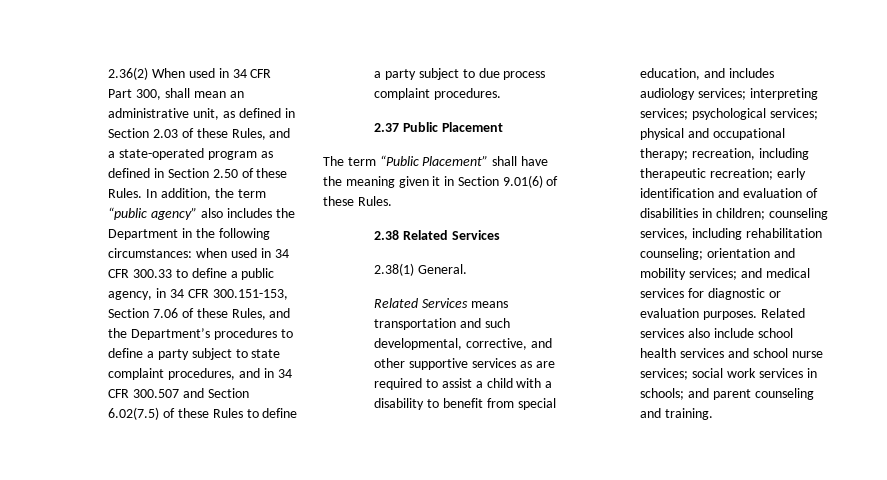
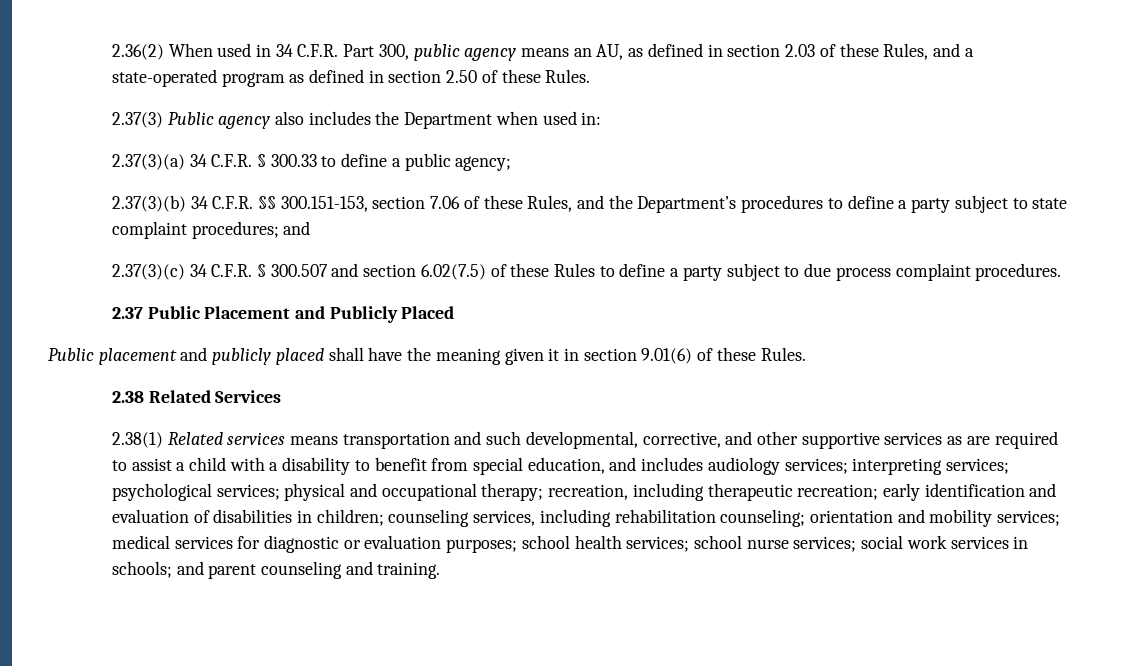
- 2.36(2) When used in 34 CFR Part 300, shall mean an administrative unit, as defined in Section 2.03 of these Rules, and a state-operated program as defined in Section 2.50 of these Rules. In addition, the term “public agency” also includes the Department in the following circumstances: when used in 34 CFR 300.33 to define a public agency, in 34 CFR 300.151-153, Section 7.06 of these Rules, and the Department’s procedures to define a party subject to state complaint procedures, and in 34 CFR 300.507 and Section 6.02(7.5) of these Rules to define a party subject to due process complaint procedures.
+ 2.36(2) When used in 34 C.F.R. Part 300, public agency means an AU, as defined in section 2.03 of these Rules, and a state-operated program as defined in section 2.50 of these Rules.
+ 2.37(3) Public agency also includes the Department when used in:
+ 2.37(3)(a) 34 C.F.R. § 300.33 to define a public agency;
+ 2.37(3)(b) 34 C.F.R. §§ 300.151-153, section 7.06 of these Rules, and the Department’s procedures to define a party subject to state complaint procedures; and
+ 2.37(3)(c) 34 C.F.R. § 300.507 and section 6.02(7.5) of these Rules to define a party subject to due process complaint procedures.
- 2.37 Public Placement
- The term “Public Placement” shall have the meaning given it in Section 9.01(6) of these Rules.
+ 2.37 Public Placement and Publicly Placed
+ Public placement and publicly placed shall have the meaning given it in section 9.01(6) of these Rules.
- 2.38(1) General.
- Related Services means transportation and such developmental, corrective, and other supportive services as are required to assist a child with a disability to benefit from special education, and includes audiology services;
+ 2.38(1) Related services means transportation and such developmental, corrective, and other supportive services as are required to assist a child with a disability to benefit from special education, and includes audiology services;
- and medical services for diagnostic or evaluation purposes. Related services also include school health services and school nurse services;
+ medical services for diagnostic or evaluation purposes; school health services; school nurse services;

